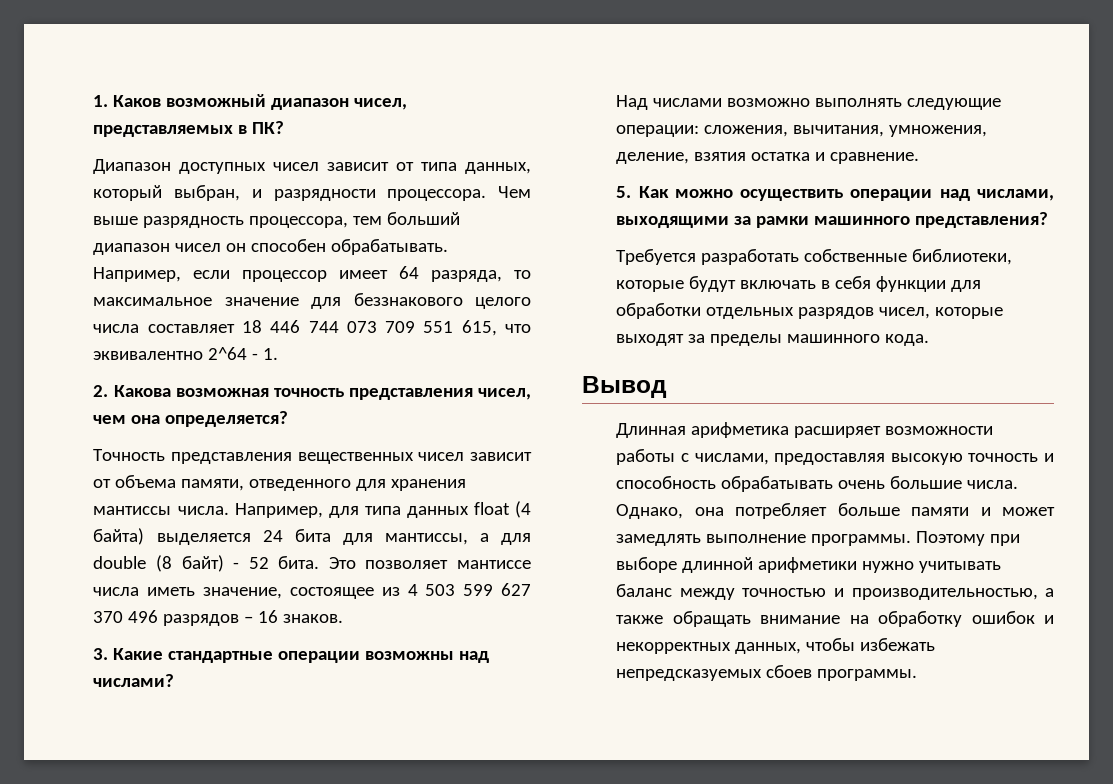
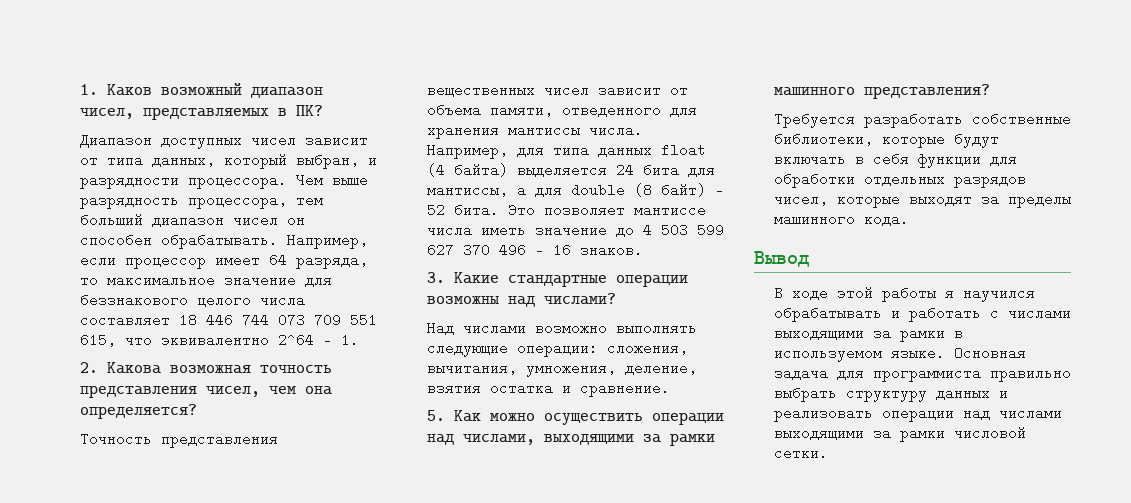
- Это позволяет мантиссе числа иметь значение, состоящее из 4 503 599 627 370 496 разрядов – 16 знаков.
+ Это позволяет мантиссе числа иметь значение до 4 503 599 627 370 496 – 16 знаков.
- Длинная арифметика расширяет возможности работы с числами, предоставляя высокую точность и способность обрабатывать очень большие числа. Однако, она потребляет больше памяти и может замедлять выполнение программы. Поэтому при выборе длинной арифметики нужно учитывать баланс между точностью и производительностью, а также обращать внимание на обработку ошибок и некорректных данных, чтобы избежать непредсказуемых сбоев программы.
+ В ходе этой работы я научился обрабатывать и работать с числами выходящими за рамки в используемом языке. Основная задача для программиста правильно выбрать структуру данных и реализовать операции над числами выходящими за рамки числовой сетки.

